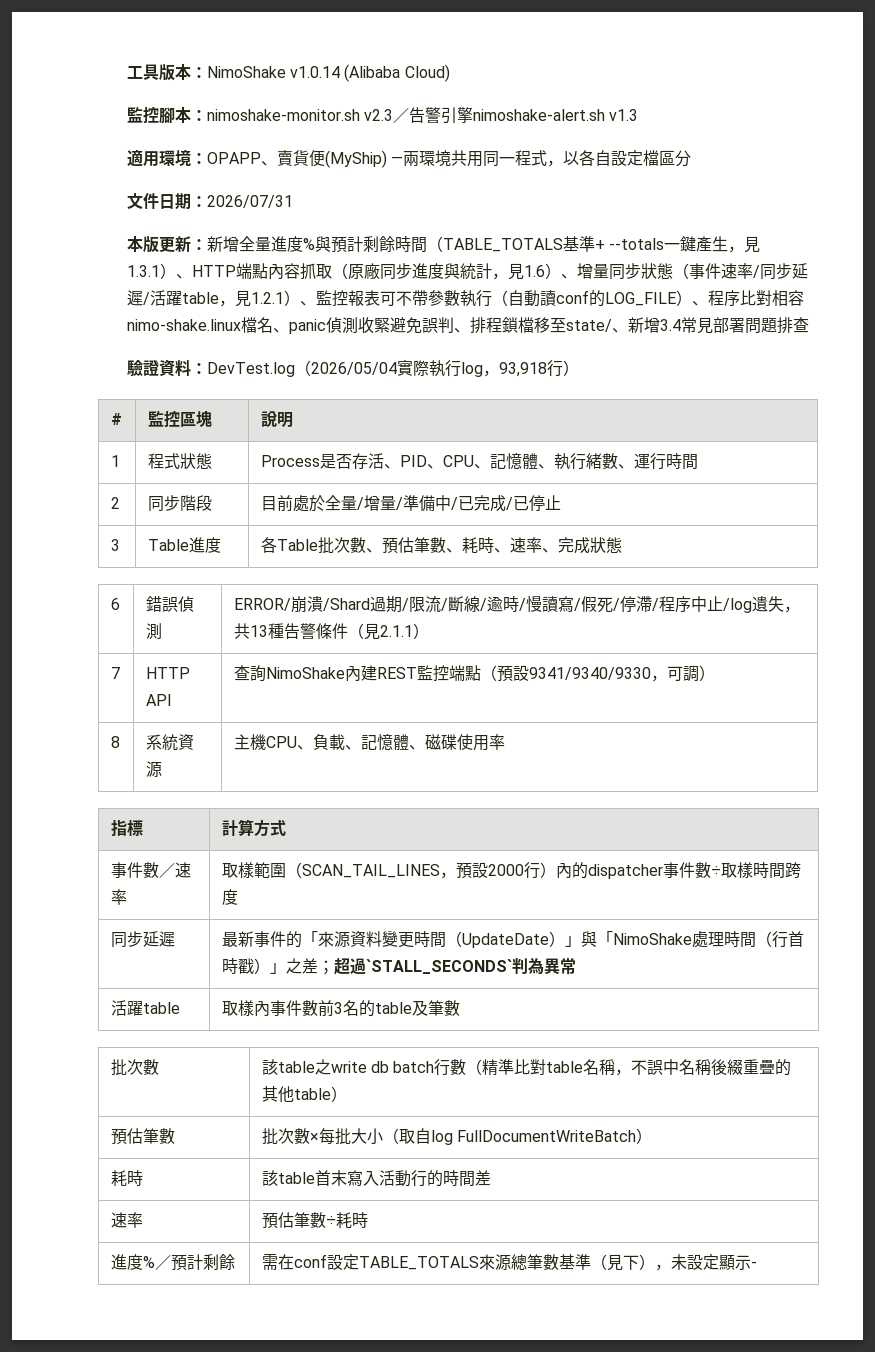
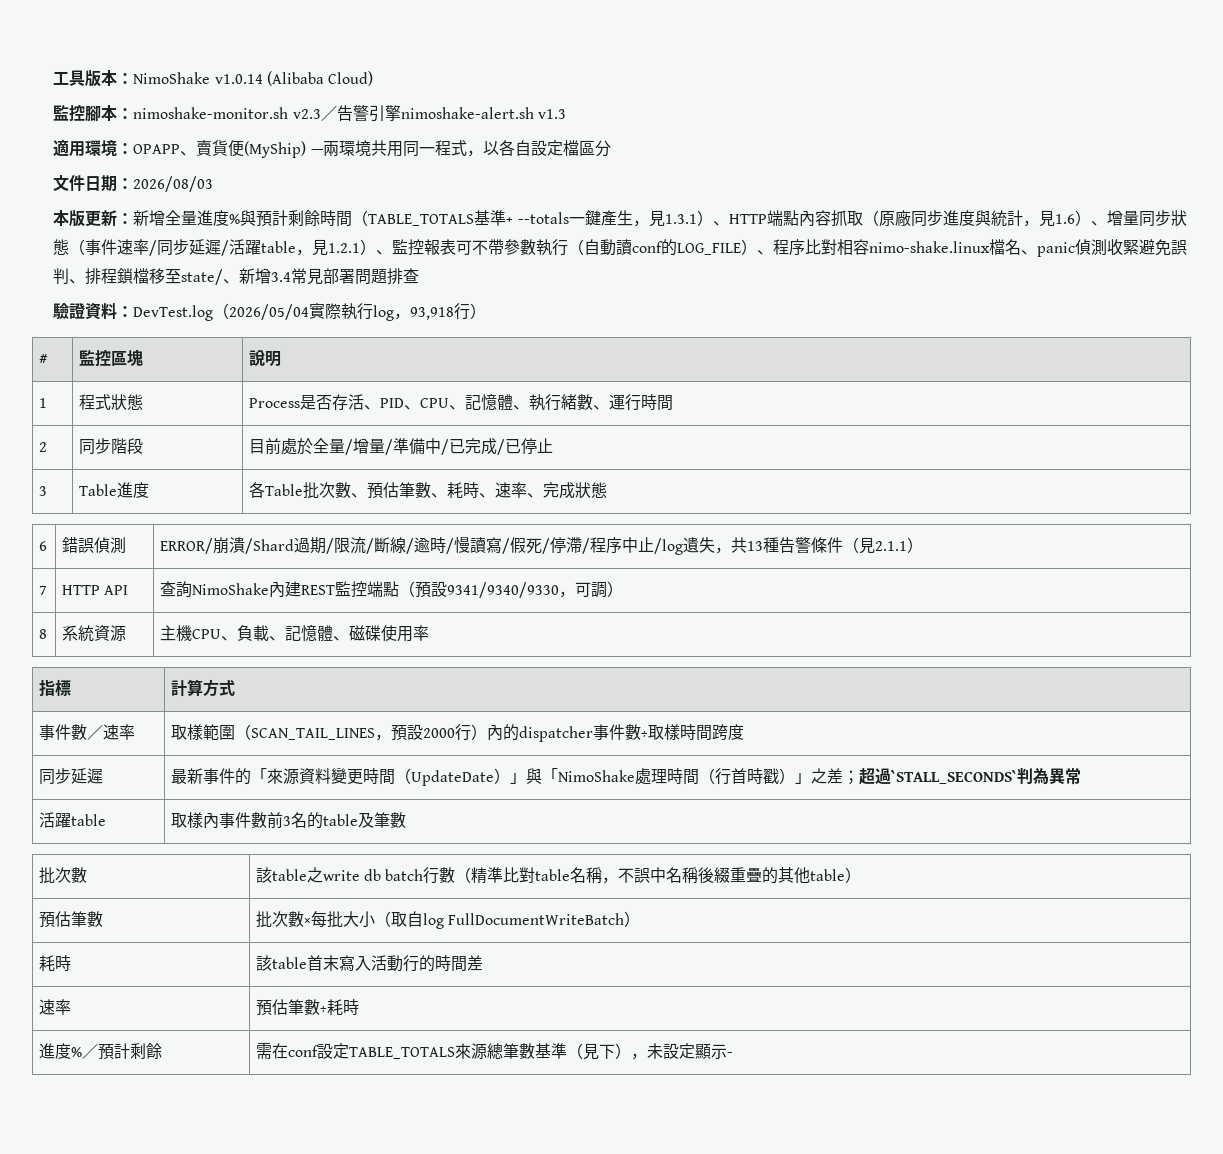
- 文件日期：2026/07/31
+ 文件日期：2026/08/03

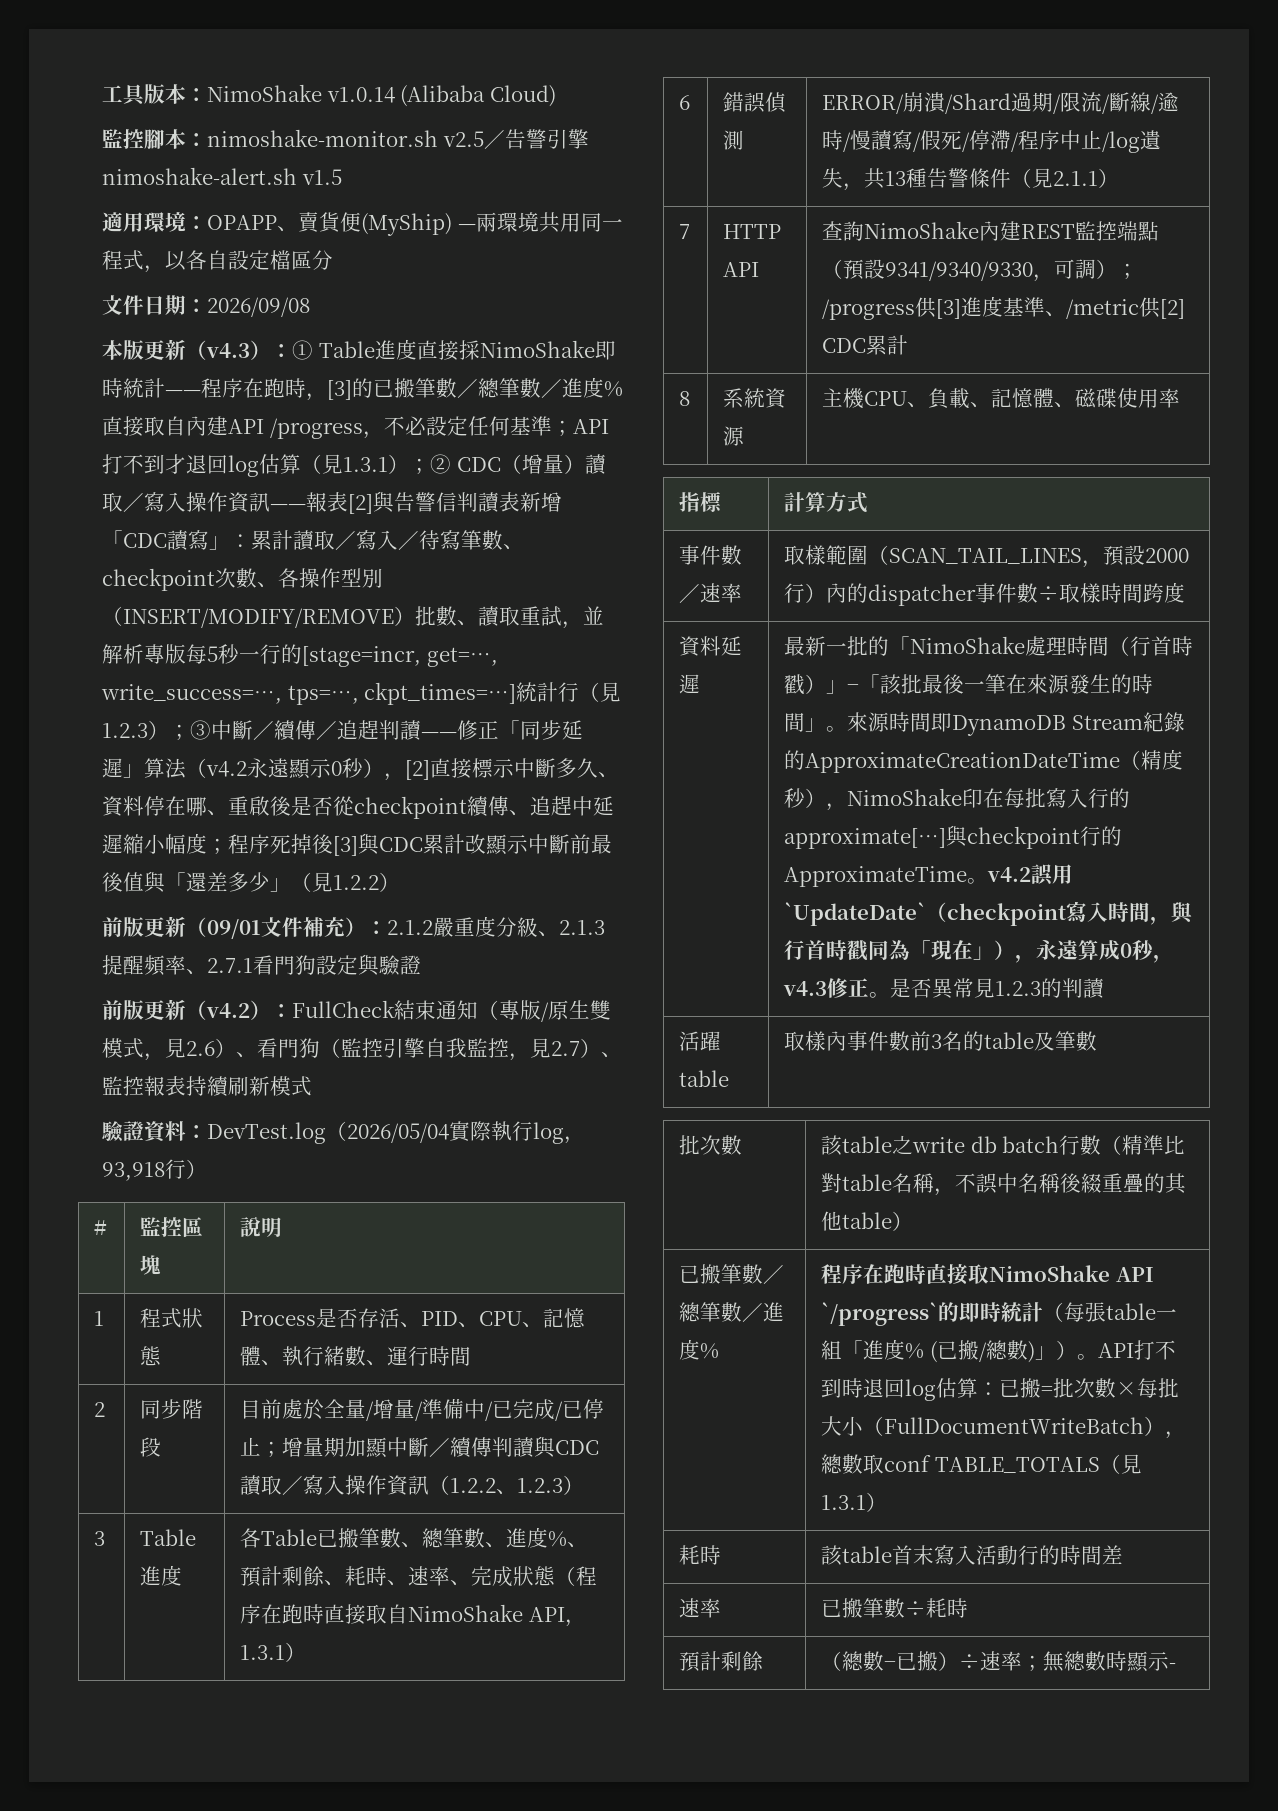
- 監控腳本：nimoshake-monitor.sh v2.3／告警引擎nimoshake-alert.sh v1.3
+ 監控腳本：nimoshake-monitor.sh v2.5／告警引擎nimoshake-alert.sh v1.5
- 文件日期：2026/08/03
+ 文件日期：2026/09/08
- 本版更新：新增全量進度%與預計剩餘時間（TABLE_TOTALS基準+ --totals一鍵產生，見1.3.1）、HTTP端點內容抓取（原廠同步進度與統計，見1.6）、增量同步狀態（事件速率/同步延遲/活躍table，見1.2.1）、監控報表可不帶參數執行（自動讀conf的LOG_FILE）、程序比對相容nimo-shake.linux檔名、panic偵測收緊避免誤判、排程鎖檔移至state/、新增3.4常見部署問題排查
+ 本版更新（v4.3）：① Table進度直接採NimoShake即時統計——程序在跑時，[3]的已搬筆數／總筆數／進度%直接取自內建API /progress，不必設定任何基準；API打不到才退回log估算（見1.3.1）；② CDC（增量）讀取／寫入操作資訊——報表[2]與告警信判讀表新增「CDC讀寫」：累計讀取／寫入／待寫筆數、checkpoint次數、各操作型別（INSERT/MODIFY/REMOVE）批數、讀取重試，並解析專版每5秒一行的[stage=incr, get=…, write_success=…, tps=…, ckpt_times=…]統計行（見1.2.3）；③中斷／續傳／追趕判讀——修正「同步延遲」算法（v4.2永遠顯示0秒），[2]直接標示中斷多久、資料停在哪、重啟後是否從checkpoint續傳、追趕中延遲縮小幅度；程序死掉後[3]與CDC累計改顯示中斷前最後值與「還差多少」（見1.2.2）
+ 前版更新（09/01文件補充）：2.1.2嚴重度分級、2.1.3提醒頻率、2.7.1看門狗設定與驗證
+ 前版更新（v4.2）：FullCheck結束通知（專版/原生雙模式，見2.6）、看門狗（監控引擎自我監控，見2.7）、監控報表持續刷新模式
- 2 | 同步階段 | 目前處於全量/增量/準備中/已完成/已停止
+ 2 | 同步階段 | 目前處於全量/增量/準備中/已完成/已停止；增量期加顯中斷／續傳判讀與CDC讀取／寫入操作資訊（1.2.2、1.2.3）
- 3 | Table進度 | 各Table批次數、預估筆數、耗時、速率、完成狀態
+ 3 | Table進度 | 各Table已搬筆數、總筆數、進度%、預計剩餘、耗時、速率、完成狀態（程序在跑時直接取自NimoShake API，1.3.1）
- 7 | HTTP API | 查詢NimoShake內建REST監控端點（預設9341/9340/9330，可調）
+ 7 | HTTP API | 查詢NimoShake內建REST監控端點（預設9341/9340/9330，可調）；/progress供[3]進度基準、/metric供[2] CDC累計
  事件數／速率 | 取樣範圍（SCAN_TAIL_LINES，預設2000行）內的dispatcher事件數÷取樣時間跨度
- 同步延遲
+ 資料延遲
- 最新事件的「來源資料變更時間（UpdateDate）」與「NimoShake處理時間（行首時戳）」之差；超過`STALL_SECONDS`判為異常
+ 最新一批的「NimoShake處理時間（行首時戳）」−「該批最後一筆在來源發生的時間」。來源時間即DynamoDB Stream紀錄的ApproximateCreationDateTime（精度秒），NimoShake印在每批寫入行的approximate[…]與checkpoint行的ApproximateTime。v4.2誤用`UpdateDate`（checkpoint寫入時間，與行首時戳同為「現在」），永遠算成0秒，v4.3修正。是否異常見1.2.3的判讀
- 預估筆數 | 批次數×每批大小（取自log FullDocumentWriteBatch）
+ 已搬筆數／總筆數／進度% | 程序在跑時直接取NimoShake API `/progress`的即時統計（每張table一組「進度% (已搬/總數)」）。API打不到時退回log估算：已搬=批次數×每批大小（FullDocumentWriteBatch），總數取conf TABLE_TOTALS（見1.3.1）
- 速率 | 預估筆數÷耗時
+ 速率 | 已搬筆數÷耗時
- 進度%／預計剩餘 | 需在conf設定TABLE_TOTALS來源總筆數基準（見下），未設定顯示-
+ 預計剩餘 | （總數−已搬）÷速率；無總數時顯示-

